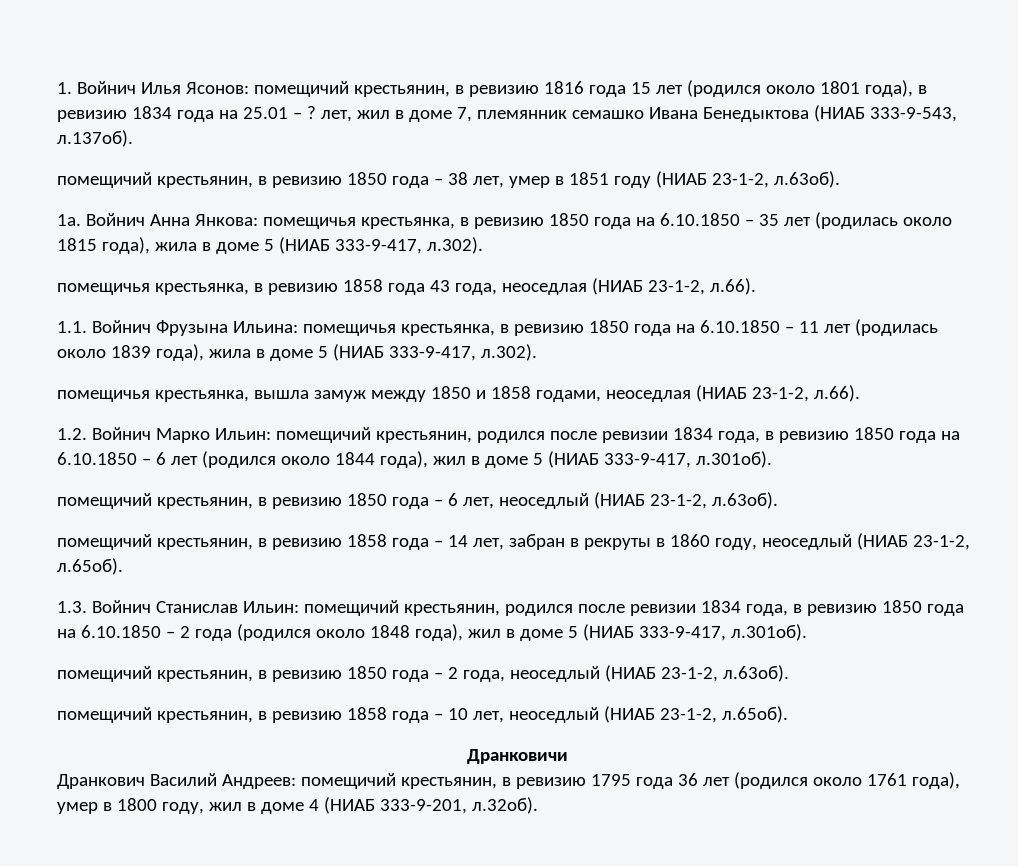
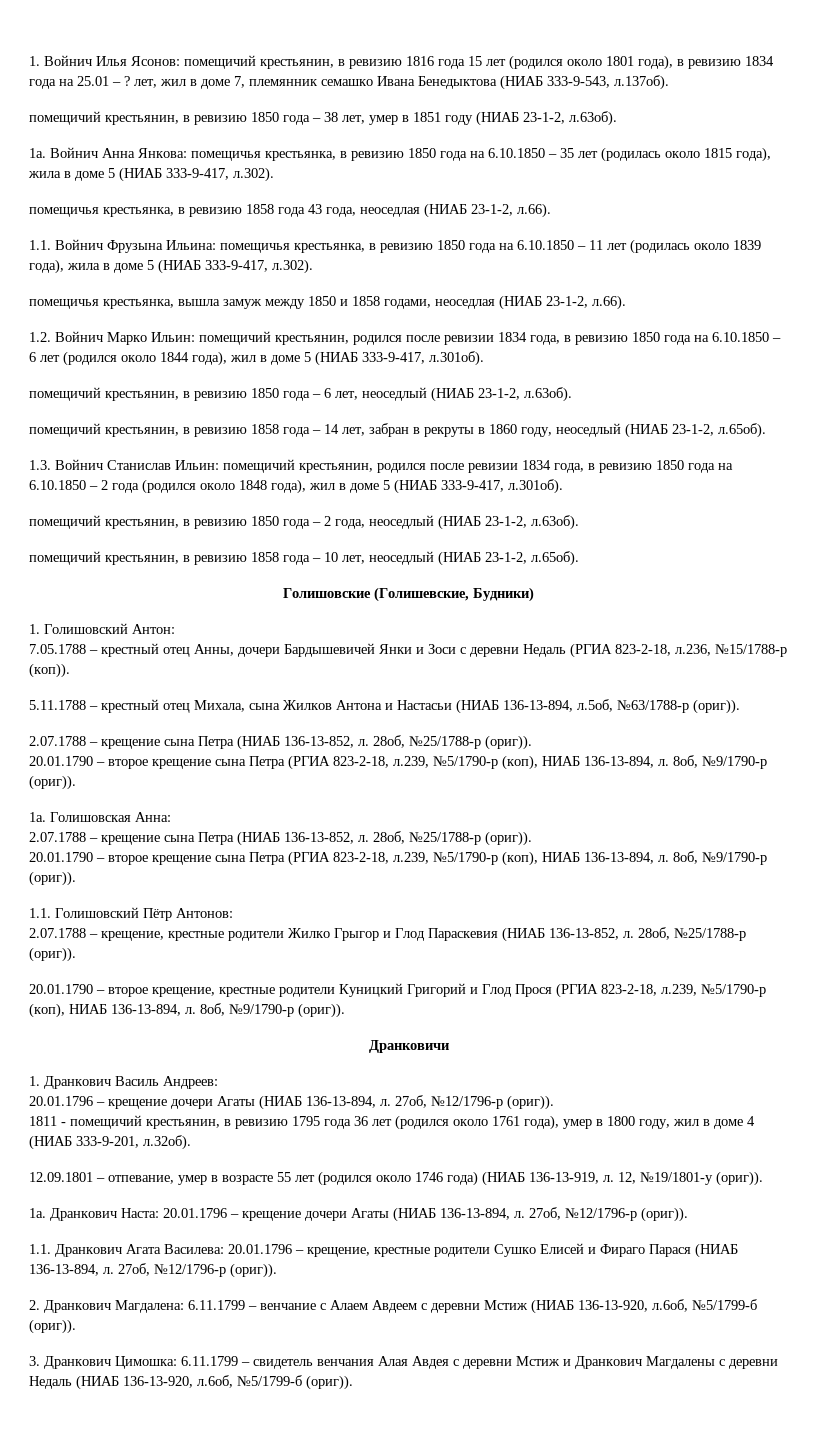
+ Голишовские (Голишевские, Будники)
+ 1. Голишовский Антон:
+ 7.05.1788 – крестный отец Анны, дочери Бардышевичей Янки и Зоси с деревни Недаль (РГИА 823-2-18, л.236, №15/1788-р (коп)).
+ 5.11.1788 – крестный отец Михала, сына Жилков Антона и Настасьи (НИАБ 136-13-894, л.5об, №63/1788-р (ориг)).
+ 2.07.1788 – крещение сына Петра (НИАБ 136-13-852, л. 28об, №25/1788-р (ориг)).
+ 20.01.1790 – второе крещение сына Петра (РГИА 823-2-18, л.239, №5/1790-р (коп), НИАБ 136-13-894, л. 8об, №9/1790-р (ориг)).
+ 1а. Голишовская Анна:
+ 2.07.1788 – крещение сына Петра (НИАБ 136-13-852, л. 28об, №25/1788-р (ориг)).
+ 20.01.1790 – второе крещение сына Петра (РГИА 823-2-18, л.239, №5/1790-р (коп), НИАБ 136-13-894, л. 8об, №9/1790-р (ориг)).
+ 1.1. Голишовский Пётр Антонов:
+ 2.07.1788 – крещение, крестные родители Жилко Грыгор и Глод Параскевия (НИАБ 136-13-852, л. 28об, №25/1788-р (ориг)).
+ 20.01.1790 – второе крещение, крестные родители Куницкий Григорий и Глод Прося (РГИА 823-2-18, л.239, №5/1790-р (коп), НИАБ 136-13-894, л. 8об, №9/1790-р (ориг)).
  Дранковичи
- Дранкович Василий Андреев: помещичий крестьянин, в ревизию 1795 года 36 лет (родился около 1761 года), умер в 1800 году, жил в доме 4 (НИАБ 333-9-201, л.32об).
+ 1. Дранкович Василь Андреев:
+ 20.01.1796 – крещение дочери Агаты (НИАБ 136-13-894, л. 27об, №12/1796-р (ориг)).
+ 1811 - помещичий крестьянин, в ревизию 1795 года 36 лет (родился около 1761 года), умер в 1800 году, жил в доме 4 (НИАБ 333-9-201, л.32об).
+ 12.09.1801 – отпевание, умер в возрасте 55 лет (родился около 1746 года) (НИАБ 136-13-919, л. 12, №19/1801-у (ориг)).
+ 1а. Дранкович Наста: 20.01.1796 – крещение дочери Агаты (НИАБ 136-13-894, л. 27об, №12/1796-р (ориг)).
+ 1.1. Дранкович Агата Василева: 20.01.1796 – крещение, крестные родители Сушко Елисей и Фираго Парася (НИАБ 136-13-894, л. 27об, №12/1796-р (ориг)).
+ 2. Дранкович Магдалена: 6.11.1799 – венчание с Алаем Авдеем с деревни Мстиж (НИАБ 136-13-920, л.6об, №5/1799-б (ориг)).
+ 3. Дранкович Цимошка: 6.11.1799 – свидетель венчания Алая Авдея с деревни Мстиж и Дранкович Магдалены с деревни Недаль (НИАБ 136-13-920, л.6об, №5/1799-б (ориг)).

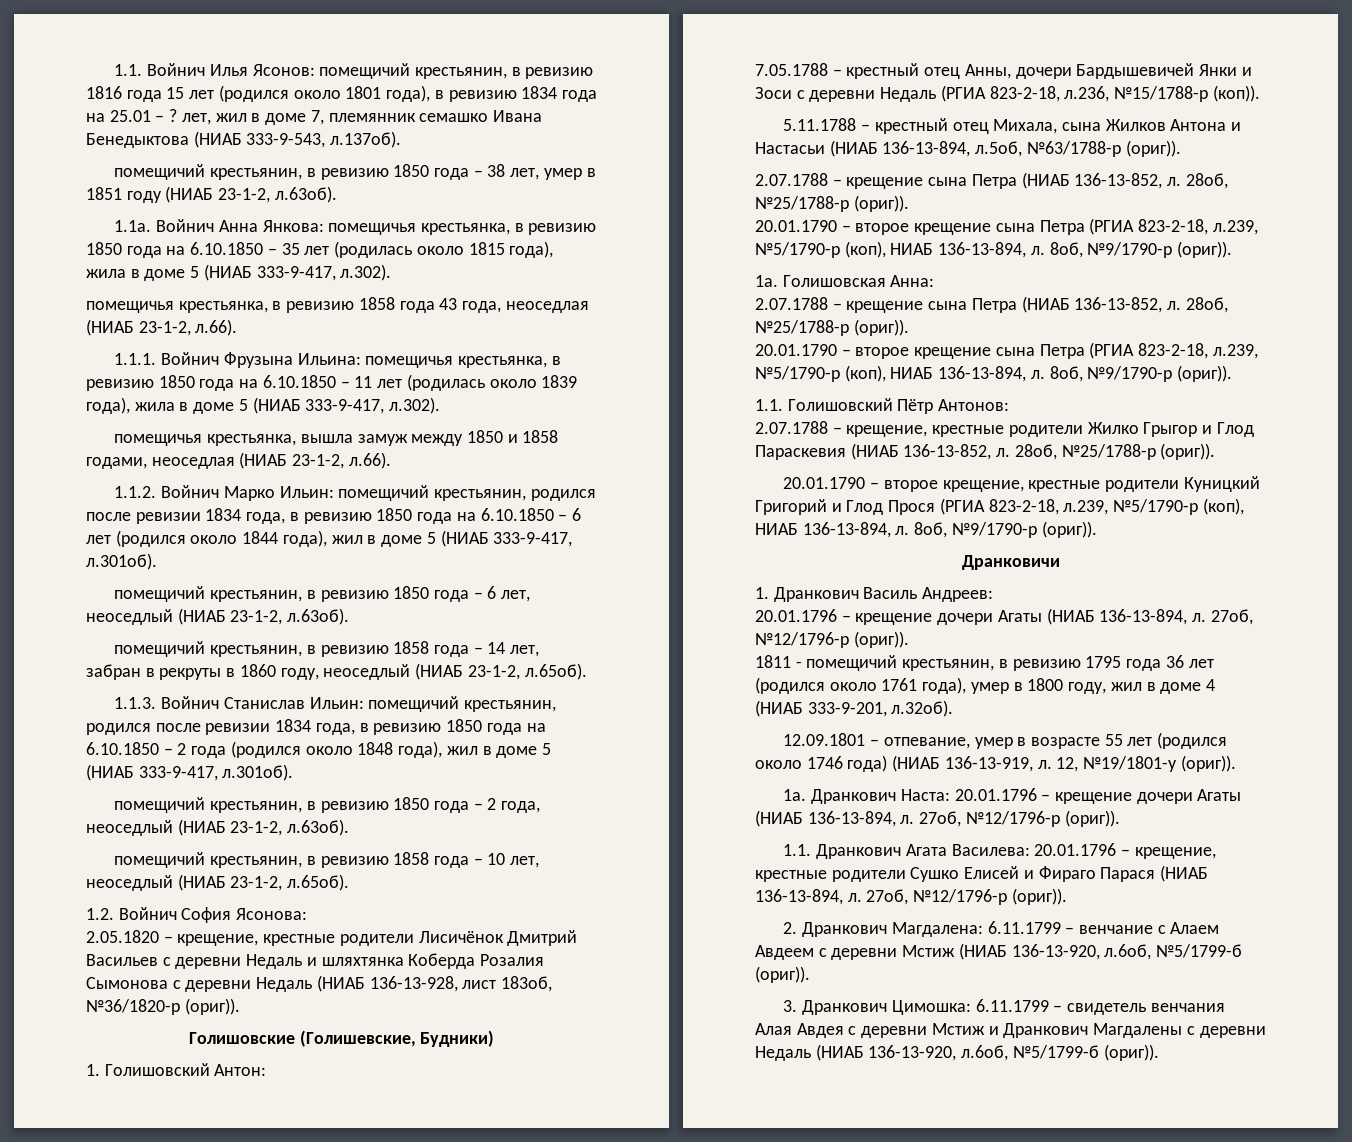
- 1. Войнич Илья Ясонов: помещичий крестьянин, в ревизию 1816 года 15 лет (родился около 1801 года), в ревизию 1834 года на 25.01 – ? лет, жил в доме 7, племянник семашко Ивана Бенедыктова (НИАБ 333-9-543, л.137об).
+ 1.1. Войнич Илья Ясонов: помещичий крестьянин, в ревизию 1816 года 15 лет (родился около 1801 года), в ревизию 1834 года на 25.01 – ? лет, жил в доме 7, племянник семашко Ивана Бенедыктова (НИАБ 333-9-543, л.137об).
- 1а. Войнич Анна Янкова: помещичья крестьянка, в ревизию 1850 года на 6.10.1850 – 35 лет (родилась около 1815 года), жила в доме 5 (НИАБ 333-9-417, л.302).
+ 1.1а. Войнич Анна Янкова: помещичья крестьянка, в ревизию 1850 года на 6.10.1850 – 35 лет (родилась около 1815 года), жила в доме 5 (НИАБ 333-9-417, л.302).
- 1.1. Войнич Фрузына Ильина: помещичья крестьянка, в ревизию 1850 года на 6.10.1850 – 11 лет (родилась около 1839 года), жила в доме 5 (НИАБ 333-9-417, л.302).
+ 1.1.1. Войнич Фрузына Ильина: помещичья крестьянка, в ревизию 1850 года на 6.10.1850 – 11 лет (родилась около 1839 года), жила в доме 5 (НИАБ 333-9-417, л.302).
- 1.2. Войнич Марко Ильин: помещичий крестьянин, родился после ревизии 1834 года, в ревизию 1850 года на 6.10.1850 – 6 лет (родился около 1844 года), жил в доме 5 (НИАБ 333-9-417, л.301об).
+ 1.1.2. Войнич Марко Ильин: помещичий крестьянин, родился после ревизии 1834 года, в ревизию 1850 года на 6.10.1850 – 6 лет (родился около 1844 года), жил в доме 5 (НИАБ 333-9-417, л.301об).
- 1.3. Войнич Станислав Ильин: помещичий крестьянин, родился после ревизии 1834 года, в ревизию 1850 года на 6.10.1850 – 2 года (родился около 1848 года), жил в доме 5 (НИАБ 333-9-417, л.301об).
+ 1.1.3. Войнич Станислав Ильин: помещичий крестьянин, родился после ревизии 1834 года, в ревизию 1850 года на 6.10.1850 – 2 года (родился около 1848 года), жил в доме 5 (НИАБ 333-9-417, л.301об).
+ 1.2. Войнич София Ясонова:
+ 2.05.1820 – крещение, крестные родители Лисичёнок Дмитрий Васильев с деревни Недаль и шляхтянка Коберда Розалия Сымонова с деревни Недаль (НИАБ 136-13-928, лист 183об, №36/1820-р (ориг)).

